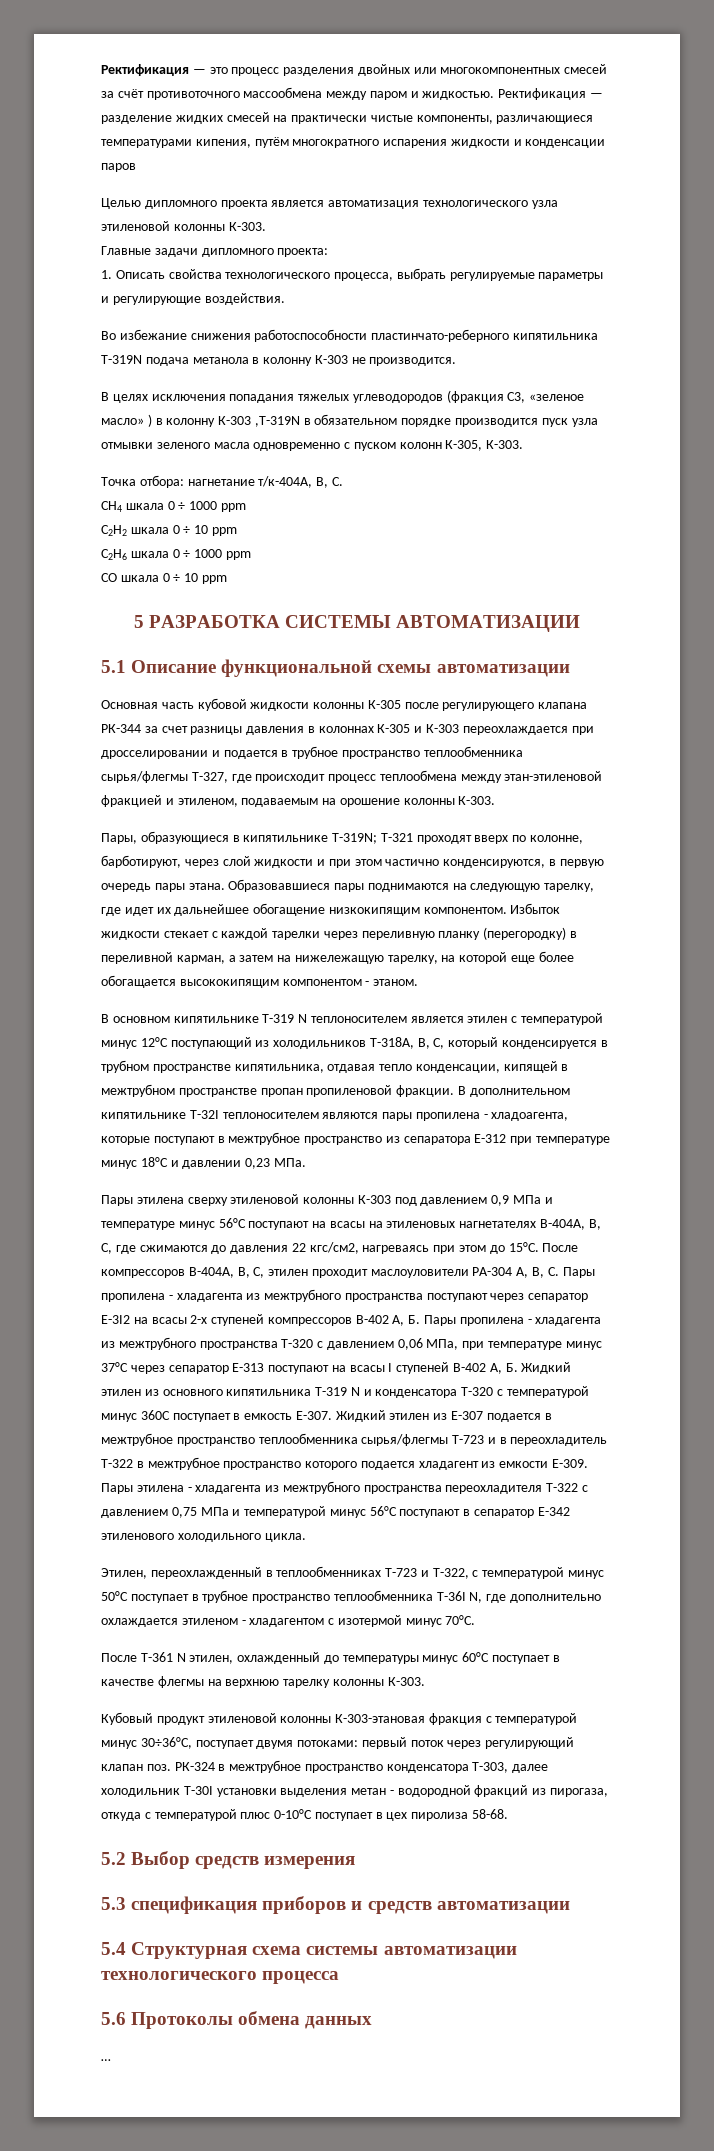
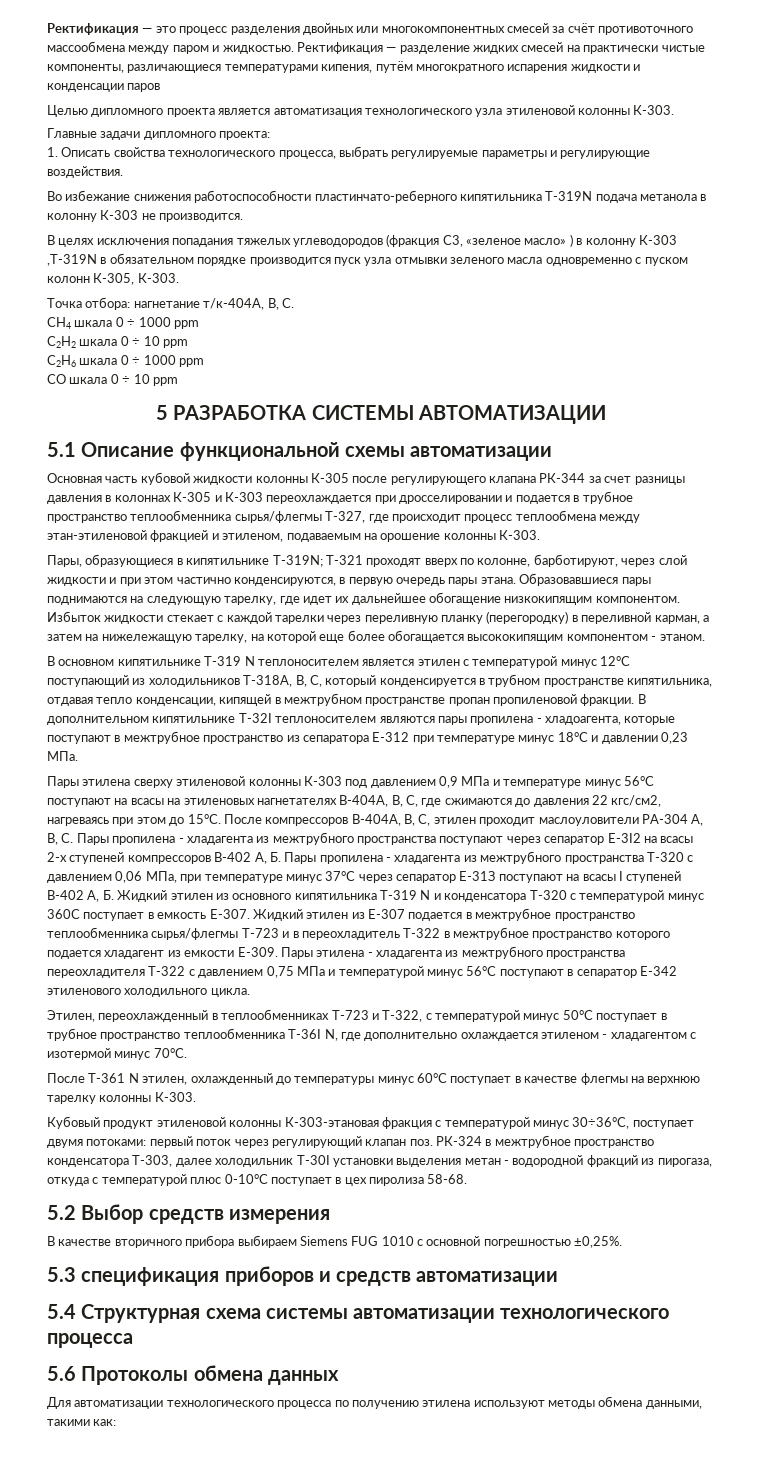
+ В качестве вторичного прибора выбираем Siemens FUG 1010 с основной погрешностью ±0,25%.
- …
+ Для автоматизации технологического процесса по получению этилена используют методы обмена данными, такими как:

